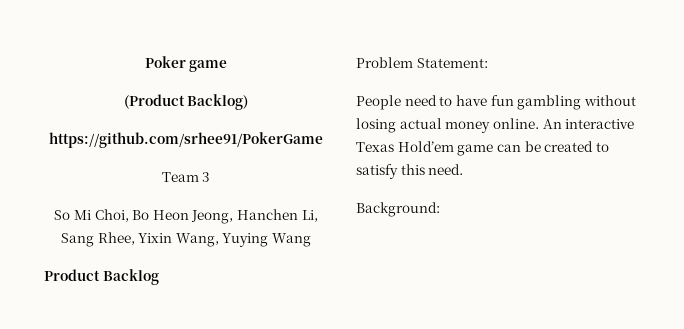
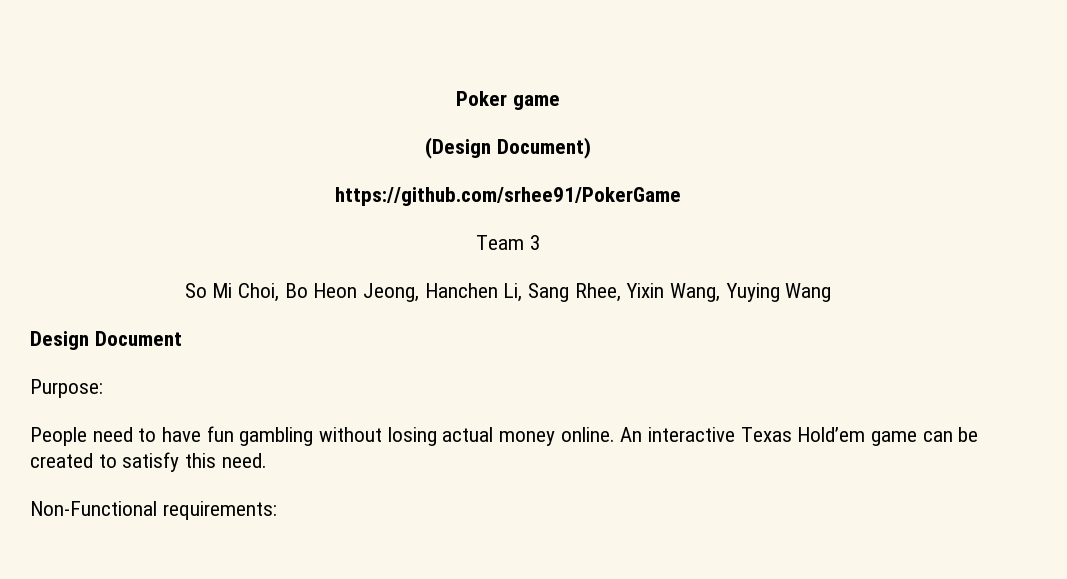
- (Product Backlog)
+ (Design Document)
- Product Backlog
- Problem Statement:
+ Design Document
+ Purpose:
- Background:
+ Non-Functional requirements:

